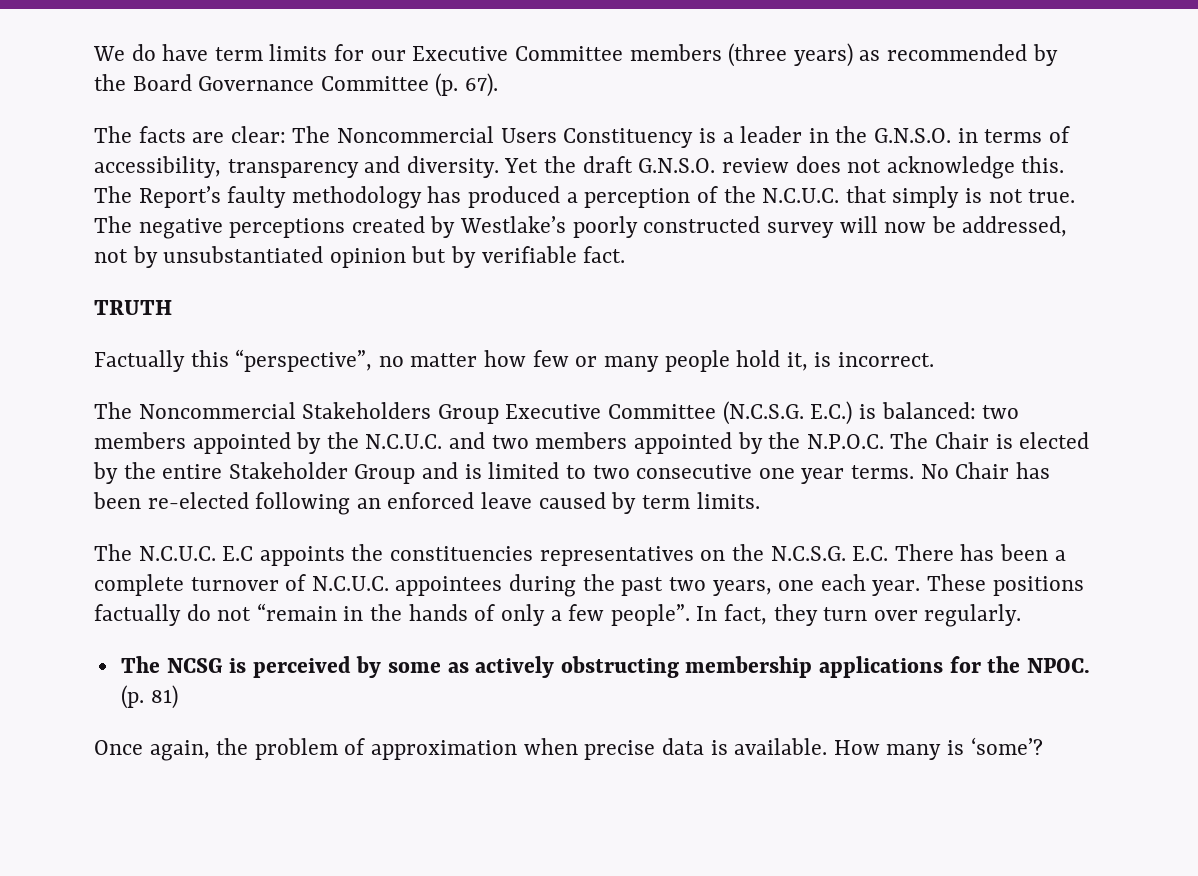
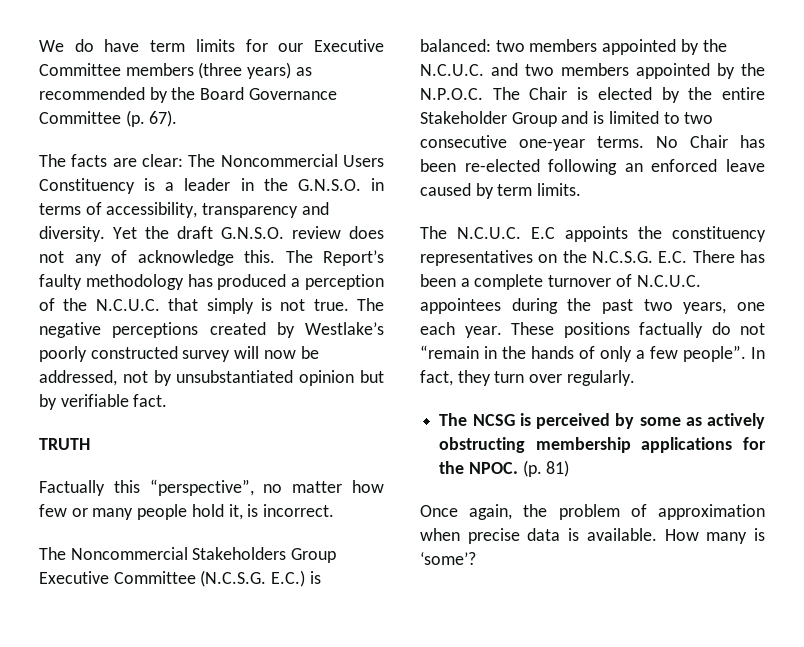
- Yet the draft G.N.S.O. review does not acknowledge this.
+ Yet the draft G.N.S.O. review does not any of acknowledge this.
- The Noncommercial Stakeholders Group Executive Committee (N.C.S.G. E.C.) is balanced: two members appointed by the N.C.U.C. and two members appointed by the N.P.O.C. The Chair is elected by the entire Stakeholder Group and is limited to two consecutive one year terms.
+ The Noncommercial Stakeholders Group Executive Committee (N.C.S.G. E.C.) is balanced: two members appointed by the N.C.U.C. and two members appointed by the N.P.O.C. The Chair is elected by the entire Stakeholder Group and is limited to two consecutive one-year terms.
- The N.C.U.C. E.C appoints the constituencies representatives on the N.C.S.G. E.C. There has been a complete turnover of N.C.U.C. appointees during the past two years, one each year.
+ The N.C.U.C. E.C appoints the constituency representatives on the N.C.S.G. E.C. There has been a complete turnover of N.C.U.C. appointees during the past two years, one each year.

